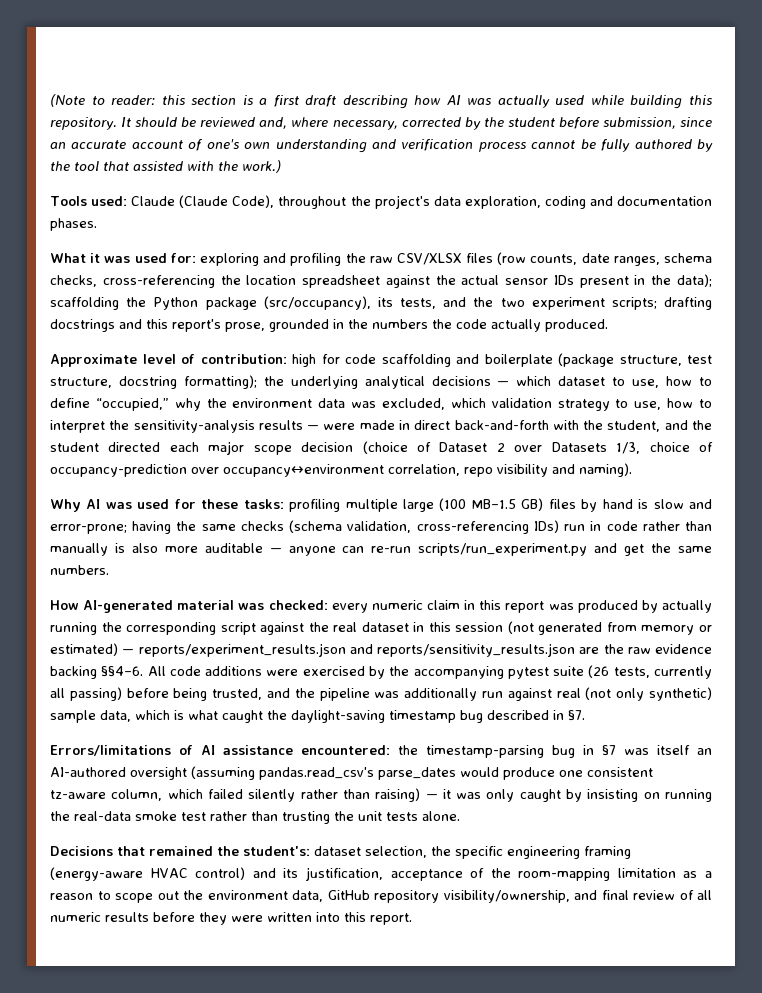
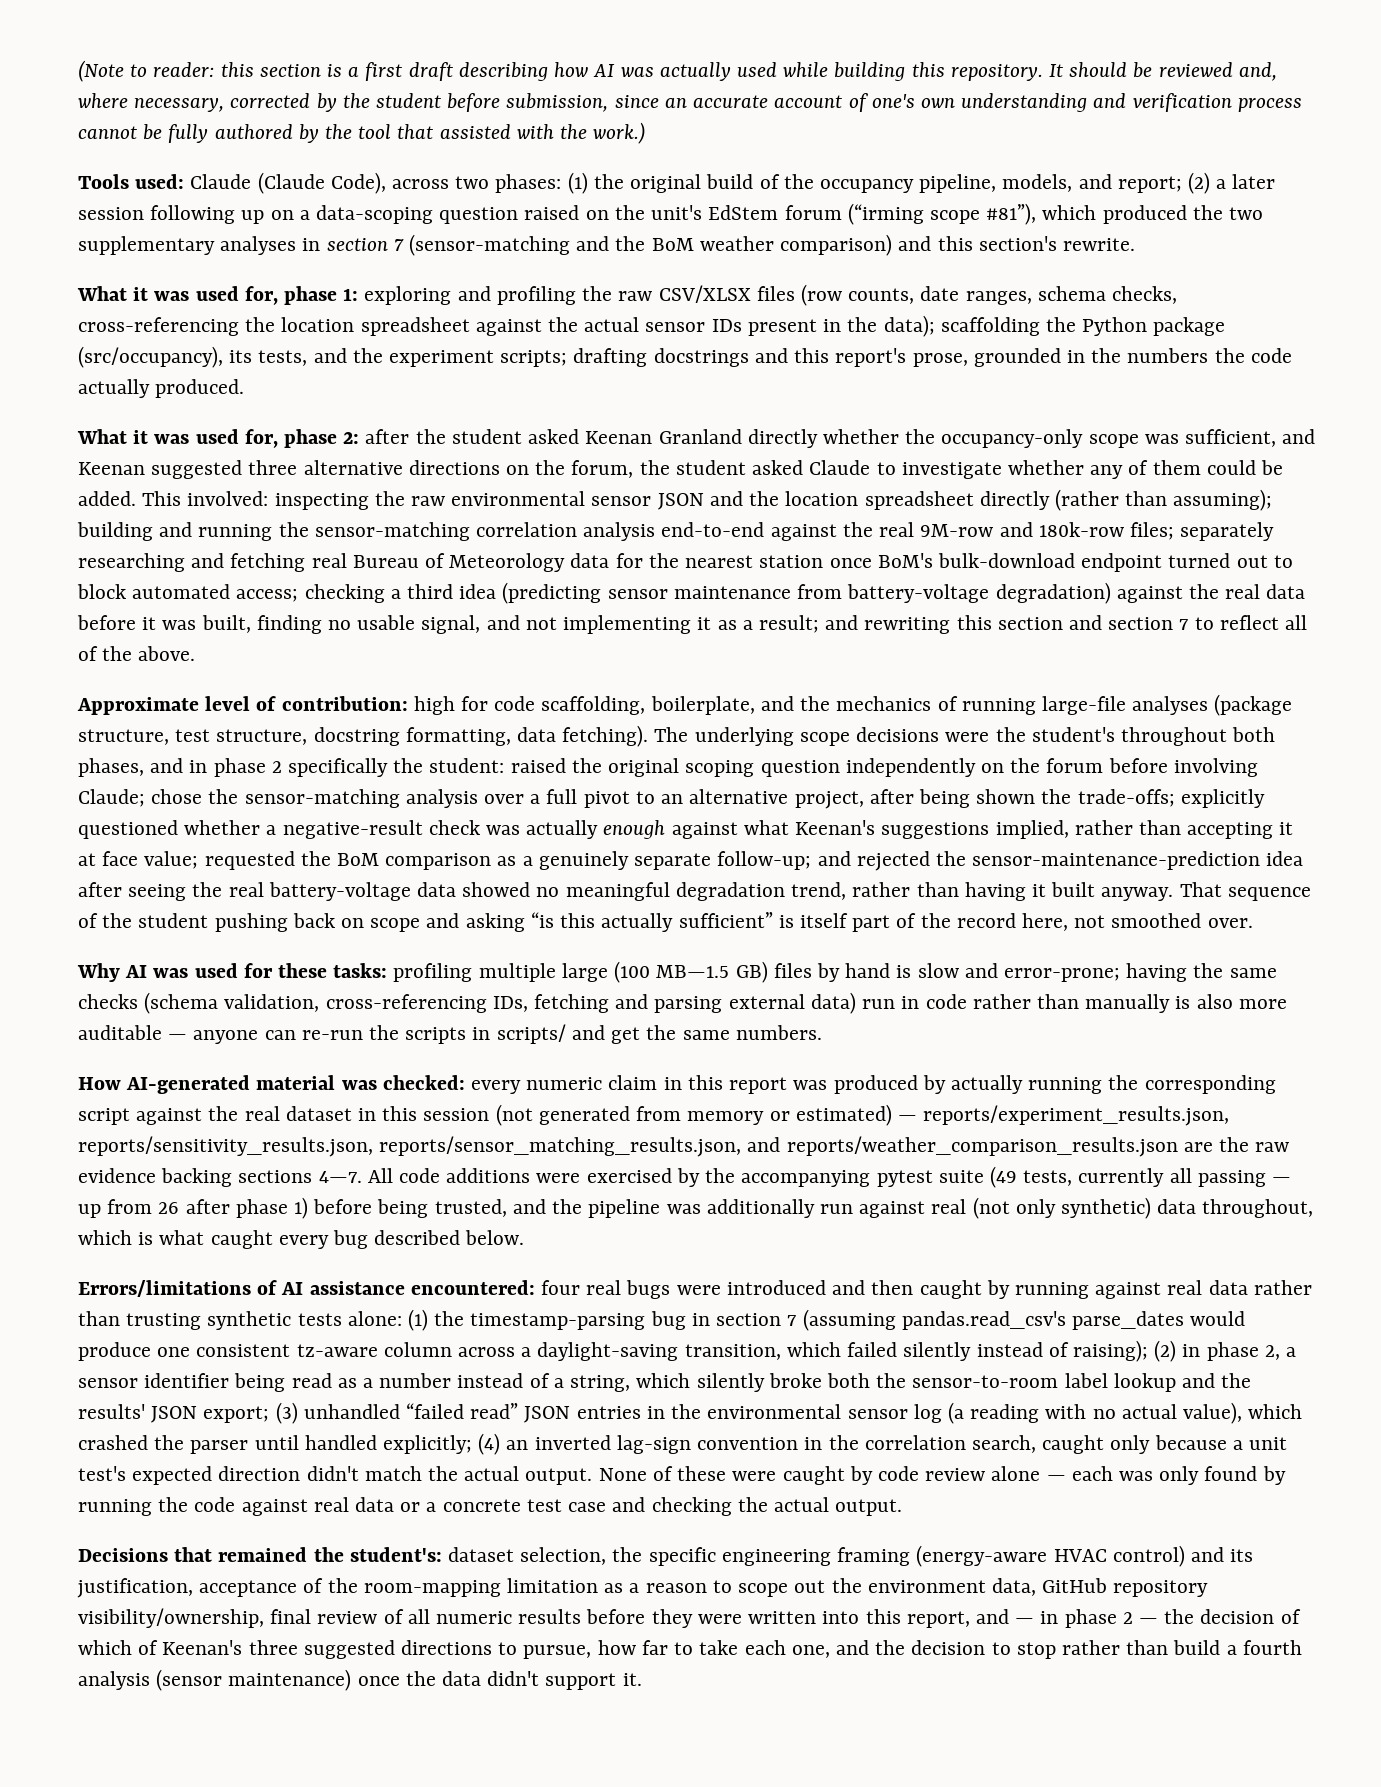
- Tools used: Claude (Claude Code), throughout the project's data exploration, coding and documentation phases.
- What it was used for: exploring and profiling the raw CSV/XLSX files (row counts, date ranges, schema checks, cross-referencing the location spreadsheet against the actual sensor IDs present in the data); scaffolding the Python package (src/occupancy), its tests, and the two experiment scripts; drafting docstrings and this report's prose, grounded in the numbers the code actually produced.
+ Tools used: Claude (Claude Code), across two phases: (1) the original build of the occupancy pipeline, models, and report; (2) a later session following up on a data-scoping question raised on the unit's EdStem forum (“irming scope #81”), which produced the two supplementary analyses in section 7 (sensor-matching and the BoM weather comparison) and this section's rewrite.
+ What it was used for, phase 1: exploring and profiling the raw CSV/XLSX files (row counts, date ranges, schema checks, cross-referencing the location spreadsheet against the actual sensor IDs present in the data); scaffolding the Python package (src/occupancy), its tests, and the experiment scripts; drafting docstrings and this report's prose, grounded in the numbers the code actually produced.
+ What it was used for, phase 2: after the student asked Keenan Granland directly whether the occupancy-only scope was sufficient, and Keenan suggested three alternative directions on the forum, the student asked Claude to investigate whether any of them could be added. This involved: inspecting the raw environmental sensor JSON and the location spreadsheet directly (rather than assuming); building and running the sensor-matching correlation analysis end-to-end against the real 9M-row and 180k-row files; separately researching and fetching real Bureau of Meteorology data for the nearest station once BoM's bulk-download endpoint turned out to block automated access; checking a third idea (predicting sensor maintenance from battery-voltage degradation) against the real data before it was built, finding no usable signal, and not implementing it as a result; and rewriting this section and section 7 to reflect all of the above.
- Approximate level of contribution: high for code scaffolding and boilerplate (package structure, test structure, docstring formatting); the underlying analytical decisions — which dataset to use, how to define “occupied,” why the environment data was excluded, which validation strategy to use, how to interpret the sensitivity-analysis results — were made in direct back-and-forth with the student, and the student directed each major scope decision (choice of Dataset 2 over Datasets 1/3, choice of occupancy-prediction over occupancy↔environment correlation, repo visibility and naming).
+ Approximate level of contribution: high for code scaffolding, boilerplate, and the mechanics of running large-file analyses (package structure, test structure, docstring formatting, data fetching). The underlying scope decisions were the student's throughout both phases, and in phase 2 specifically the student: raised the original scoping question independently on the forum before involving Claude; chose the sensor-matching analysis over a full pivot to an alternative project, after being shown the trade-offs; explicitly questioned whether a negative-result check was actually enough against what Keenan's suggestions implied, rather than accepting it at face value; requested the BoM comparison as a genuinely separate follow-up; and rejected the sensor-maintenance-prediction idea after seeing the real battery-voltage data showed no meaningful degradation trend, rather than having it built anyway. That sequence of the student pushing back on scope and asking “is this actually sufficient” is itself part of the record here, not smoothed over.
- Why AI was used for these tasks: profiling multiple large (100 MB–1.5 GB) files by hand is slow and error-prone; having the same checks (schema validation, cross-referencing IDs) run in code rather than manually is also more auditable — anyone can re-run scripts/run_experiment.py and get the same numbers.
+ Why AI was used for these tasks: profiling multiple large (100 MB—1.5 GB) files by hand is slow and error-prone; having the same checks (schema validation, cross-referencing IDs, fetching and parsing external data) run in code rather than manually is also more auditable — anyone can re-run the scripts in scripts/ and get the same numbers.
- How AI-generated material was checked: every numeric claim in this report was produced by actually running the corresponding script against the real dataset in this session (not generated from memory or estimated) — reports/experiment_results.json and reports/sensitivity_results.json are the raw evidence backing §§4–6.
+ How AI-generated material was checked: every numeric claim in this report was produced by actually running the corresponding script against the real dataset in this session (not generated from memory or estimated) — reports/experiment_results.json, reports/sensitivity_results.json, reports/sensor_matching_results.json, and reports/weather_comparison_results.json are the raw evidence backing sections 4—7.
- All code additions were exercised by the accompanying pytest suite (26 tests, currently all passing) before being trusted, and the pipeline was additionally run against real (not only synthetic) sample data, which is what caught the daylight-saving timestamp bug described in §7.
+ All code additions were exercised by the accompanying pytest suite (49 tests, currently all passing — up from 26 after phase 1) before being trusted, and the pipeline was additionally run against real (not only synthetic) data throughout, which is what caught every bug described below.
- Errors/limitations of AI assistance encountered: the timestamp-parsing bug in §7 was itself an AI-authored oversight (assuming pandas.read_csv's parse_dates would produce one consistent tz-aware column, which failed silently rather than raising) — it was only caught by insisting on running the real-data smoke test rather than trusting the unit tests alone.
+ Errors/limitations of AI assistance encountered: four real bugs were introduced and then caught by running against real data rather than trusting synthetic tests alone: (1) the timestamp-parsing bug in section 7 (assuming pandas.read_csv's parse_dates would produce one consistent tz-aware column across a daylight-saving transition, which failed silently instead of raising); (2) in phase 2, a sensor identifier being read as a number instead of a string, which silently broke both the sensor-to-room label lookup and the results' JSON export; (3) unhandled “failed read” JSON entries in the environmental sensor log (a reading with no actual value), which crashed the parser until handled explicitly; (4) an inverted lag-sign convention in the correlation search, caught only because a unit test's expected direction didn't match the actual output. None of these were caught by code review alone — each was only found by running the code against real data or a concrete test case and checking the actual output.
- Decisions that remained the student's: dataset selection, the specific engineering framing (energy-aware HVAC control) and its justification, acceptance of the room-mapping limitation as a reason to scope out the environment data, GitHub repository visibility/ownership, and final review of all numeric results before they were written into this report.
+ Decisions that remained the student's: dataset selection, the specific engineering framing (energy-aware HVAC control) and its justification, acceptance of the room-mapping limitation as a reason to scope out the environment data, GitHub repository visibility/ownership, final review of all numeric results before they were written into this report, and — in phase 2 — the decision of which of Keenan's three suggested directions to pursue, how far to take each one, and the decision to stop rather than build a fourth analysis (sensor maintenance) once the data didn't support it.

